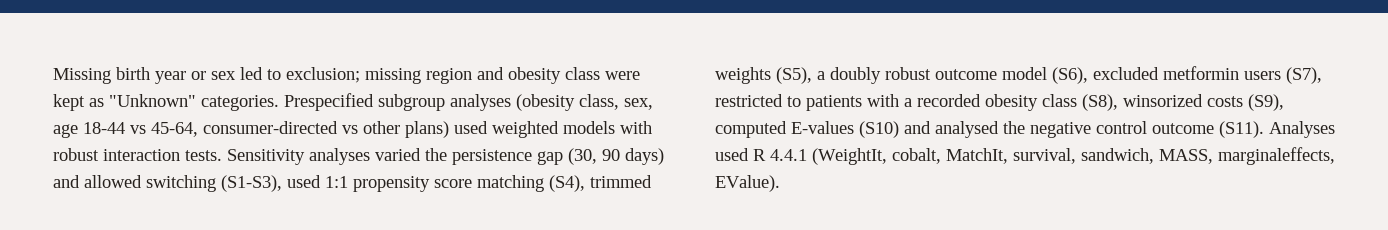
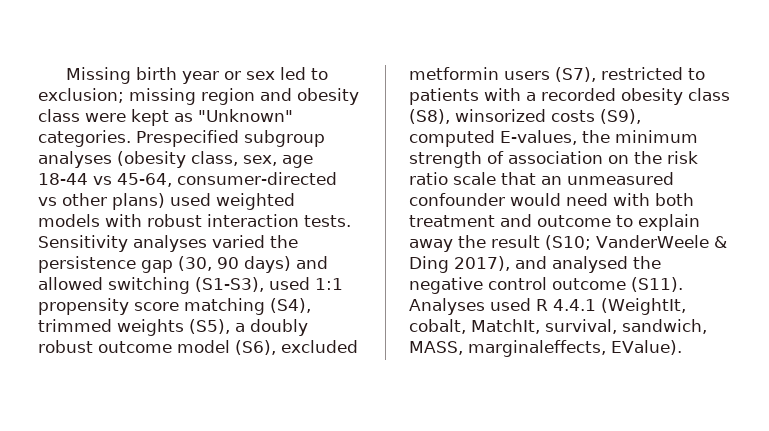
- Sensitivity analyses varied the persistence gap (30, 90 days) and allowed switching (S1-S3), used 1:1 propensity score matching (S4), trimmed weights (S5), a doubly robust outcome model (S6), excluded metformin users (S7), restricted to patients with a recorded obesity class (S8), winsorized costs (S9), computed E-values (S10) and analysed the negative control outcome (S11).
+ Sensitivity analyses varied the persistence gap (30, 90 days) and allowed switching (S1-S3), used 1:1 propensity score matching (S4), trimmed weights (S5), a doubly robust outcome model (S6), excluded metformin users (S7), restricted to patients with a recorded obesity class (S8), winsorized costs (S9), computed E-values, the minimum strength of association on the risk ratio scale that an unmeasured confounder would need with both treatment and outcome to explain away the result (S10; VanderWeele & Ding 2017), and analysed the negative control outcome (S11).

